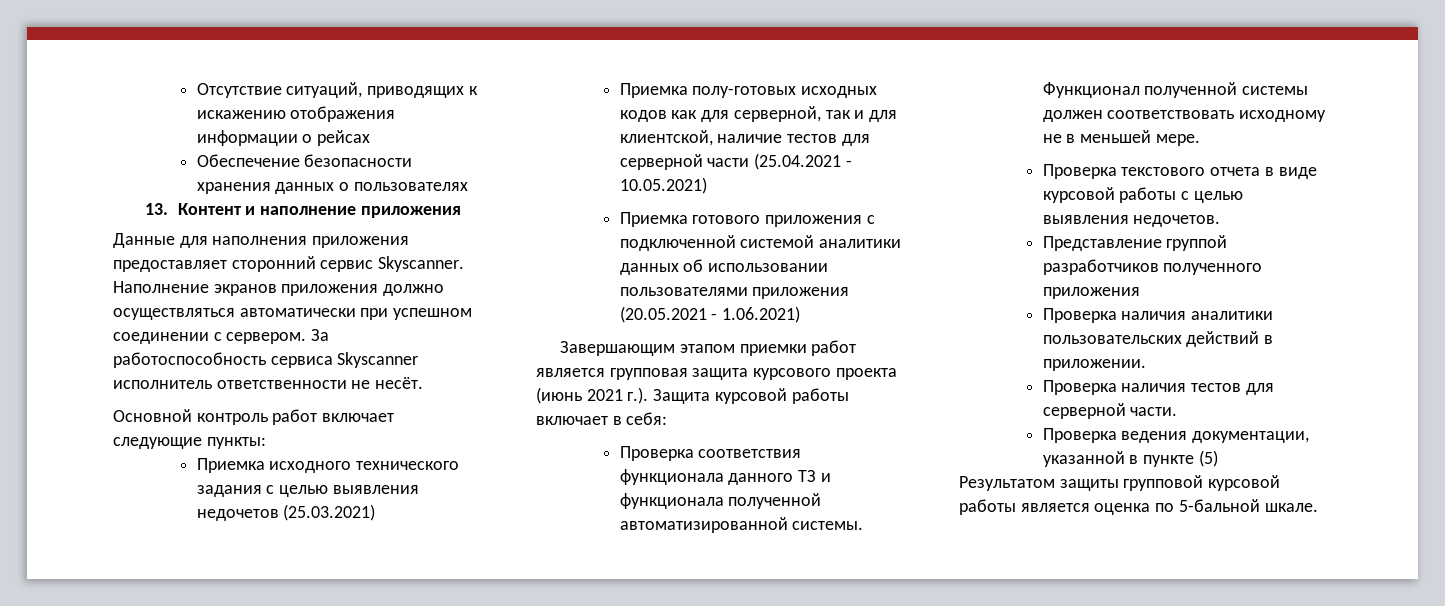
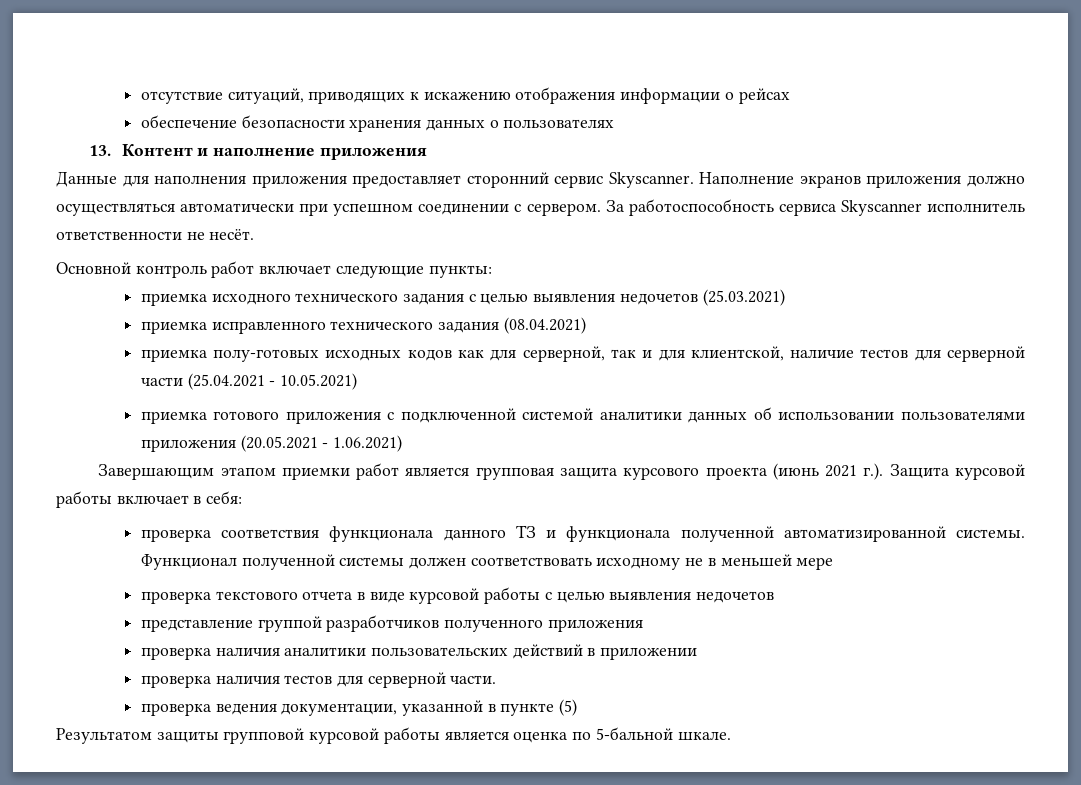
- Отсутствие ситуаций, приводящих к искажению отображения информации о рейсах
+ отсутствие ситуаций, приводящих к искажению отображения информации о рейсах
- Обеспечение безопасности хранения данных о пользователях
+ обеспечение безопасности хранения данных о пользователях
- Приемка исходного технического задания с целью выявления недочетов (25.03.2021)
+ приемка исходного технического задания с целью выявления недочетов (25.03.2021)
- Приемка полу-готовых исходных кодов как для серверной, так и для клиентской, наличие тестов для серверной части (25.04.2021 - 10.05.2021)
+ приемка исправленного технического задания (08.04.2021)
+ приемка полу-готовых исходных кодов как для серверной, так и для клиентской, наличие тестов для серверной части (25.04.2021 - 10.05.2021)
- Приемка готового приложения с подключенной системой аналитики данных об использовании пользователями приложения (20.05.2021 - 1.06.2021)
+ приемка готового приложения с подключенной системой аналитики данных об использовании пользователями приложения (20.05.2021 - 1.06.2021)
- Проверка соответствия функционала данного ТЗ и функционала полученной автоматизированной системы.
+ проверка соответствия функционала данного ТЗ и функционала полученной автоматизированной системы.
- Функционал полученной системы должен соответствовать исходному не в меньшей мере.
- Проверка текстового отчета в виде курсовой работы с целью выявления недочетов.
- Представление группой разработчиков полученного приложения
+ Функционал полученной системы должен соответствовать исходному не в меньшей мере
+ проверка текстового отчета в виде курсовой работы с целью выявления недочетов
+ представление группой разработчиков полученного приложения
- Проверка наличия аналитики пользовательских действий в приложении.
- Проверка наличия тестов для серверной части.
+ проверка наличия аналитики пользовательских действий в приложении
+ проверка наличия тестов для серверной части.
- Проверка ведения документации, указанной в пункте (5)
+ проверка ведения документации, указанной в пункте (5)

